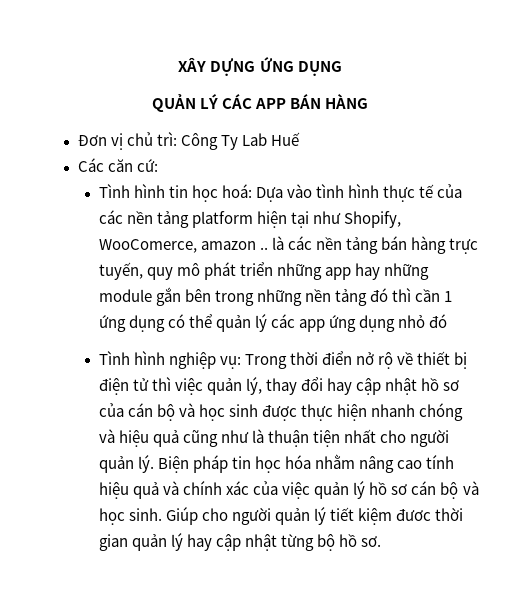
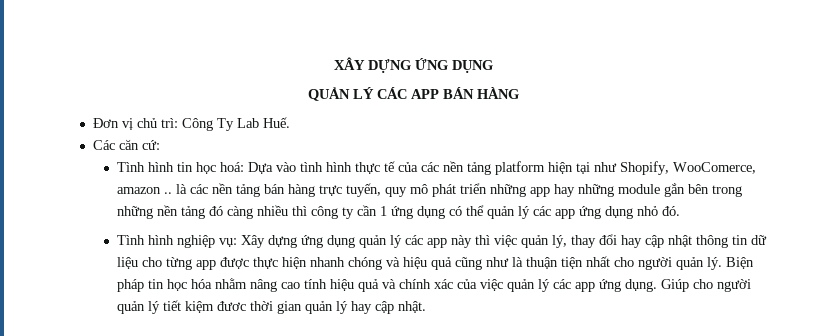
- Đơn vị chủ trì: Công Ty Lab Huế
+ Đơn vị chủ trì: Công Ty Lab Huế.
- Tình hình tin học hoá: Dựa vào tình hình thực tế của các nền tảng platform hiện tại như Shopify, WooComerce, amazon .. là các nền tảng bán hàng trực tuyến, quy mô phát triển những app hay những module gắn bên trong những nền tảng đó thì cần 1 ứng dụng có thể quản lý các app ứng dụng nhỏ đó
+ Tình hình tin học hoá: Dựa vào tình hình thực tế của các nền tảng platform hiện tại như Shopify, WooComerce, amazon .. là các nền tảng bán hàng trực tuyến, quy mô phát triển những app hay những module gắn bên trong những nền tảng đó càng nhiều thì công ty cần 1 ứng dụng có thể quản lý các app ứng dụng nhỏ đó.
- Tình hình nghiệp vụ: Trong thời điển nở rộ về thiết bị điện tử thì việc quản lý, thay đổi hay cập nhật hồ sơ của cán bộ và học sinh được thực hiện nhanh chóng và hiệu quả cũng như là thuận tiện nhất cho người quản lý.
+ Tình hình nghiệp vụ: Xây dựng ứng dụng quản lý các app này thì việc quản lý, thay đổi hay cập nhật thông tin dữ liệu cho từng app được thực hiện nhanh chóng và hiệu quả cũng như là thuận tiện nhất cho người quản lý.
- Biện pháp tin học hóa nhằm nâng cao tính hiệu quả và chính xác của việc quản lý hồ sơ cán bộ và học sinh.
+ Biện pháp tin học hóa nhằm nâng cao tính hiệu quả và chính xác của việc quản lý các app ứng dụng.
- Giúp cho người quản lý tiết kiệm đươc thời gian quản lý hay cập nhật từng bộ hồ sơ.
+ Giúp cho người quản lý tiết kiệm đươc thời gian quản lý hay cập nhật.

